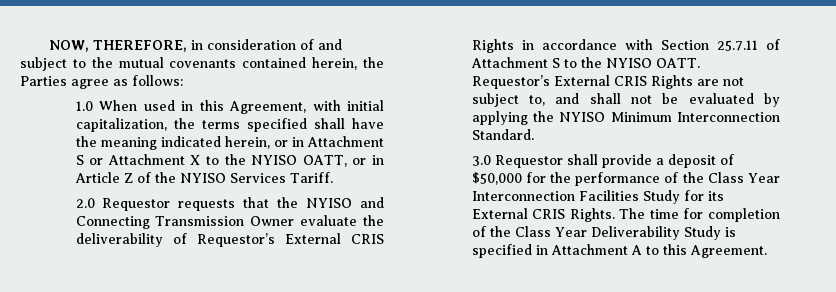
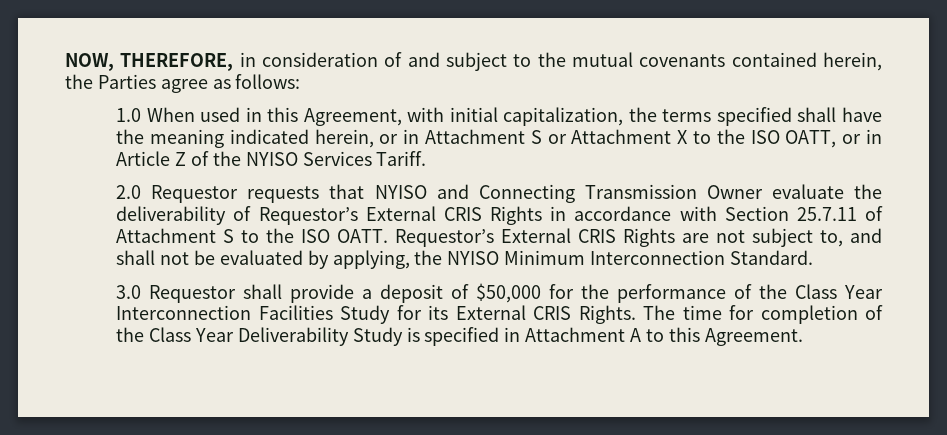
- 1.0 When used in this Agreement, with initial capitalization, the terms specified shall have the meaning indicated herein, or in Attachment S or Attachment X to the NYISO OATT, or in Article Z of the NYISO Services Tariff.
+ 1.0 When used in this Agreement, with initial capitalization, the terms specified shall have the meaning indicated herein, or in Attachment S or Attachment X to the ISO OATT, or in Article Z of the NYISO Services Tariff.
- 2.0 Requestor requests that the NYISO and Connecting Transmission Owner evaluate the deliverability of Requestor’s External CRIS Rights in accordance with Section 25.7.11 of Attachment S to the NYISO OATT.
+ 2.0 Requestor requests that NYISO and Connecting Transmission Owner evaluate the deliverability of Requestor’s External CRIS Rights in accordance with Section 25.7.11 of Attachment S to the ISO OATT.
- Requestor’s External CRIS Rights are not subject to, and shall not be evaluated by applying the NYISO Minimum Interconnection Standard.
+ Requestor’s External CRIS Rights are not subject to, and shall not be evaluated by applying, the NYISO Minimum Interconnection Standard.

